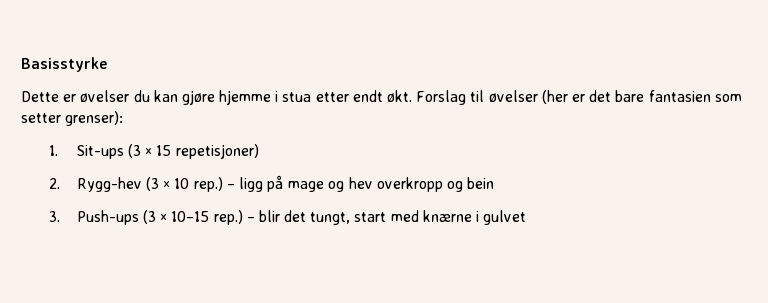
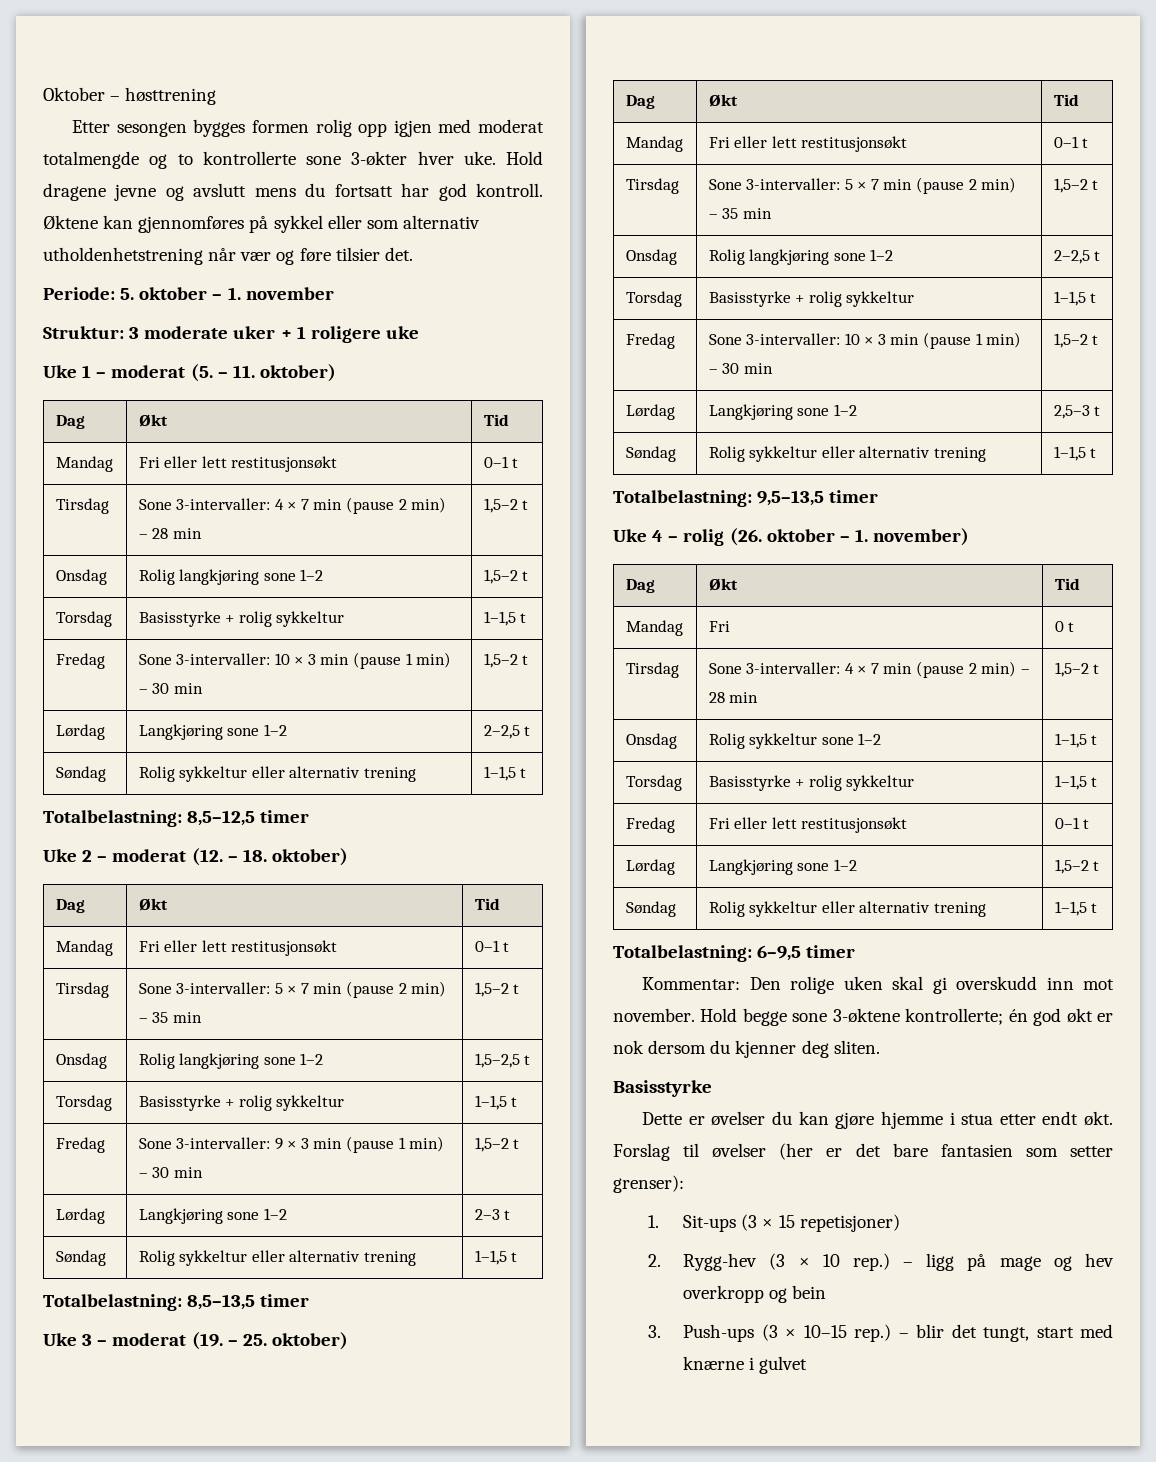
+ Oktober – høsttrening
+ Etter sesongen bygges formen rolig opp igjen med moderat totalmengde og to kontrollerte sone 3-økter hver uke. Hold dragene jevne og avslutt mens du fortsatt har god kontroll. Øktene kan gjennomføres på sykkel eller som alternativ utholdenhetstrening når vær og føre tilsier det.
+ Periode: 5. oktober – 1. november
+ Struktur: 3 moderate uker + 1 roligere uke
+ Uke 1 – moderat (5. – 11. oktober)
+ Dag | Økt | Tid
+ Mandag | Fri eller lett restitusjonsøkt | 0–1 t
+ Tirsdag | Sone 3-intervaller: 4 × 7 min (pause 2 min) – 28 min | 1,5–2 t
+ Onsdag | Rolig langkjøring sone 1–2 | 1,5–2 t
+ Torsdag | Basisstyrke + rolig sykkeltur | 1–1,5 t
+ Fredag | Sone 3-intervaller: 10 × 3 min (pause 1 min) – 30 min | 1,5–2 t
+ Lørdag | Langkjøring sone 1–2 | 2–2,5 t
+ Søndag | Rolig sykkeltur eller alternativ trening | 1–1,5 t
+ Totalbelastning: 8,5–12,5 timer
+ Uke 2 – moderat (12. – 18. oktober)
+ Dag | Økt | Tid
+ Mandag | Fri eller lett restitusjonsøkt | 0–1 t
+ Tirsdag | Sone 3-intervaller: 5 × 7 min (pause 2 min) – 35 min | 1,5–2 t
+ Onsdag | Rolig langkjøring sone 1–2 | 1,5–2,5 t
+ Torsdag | Basisstyrke + rolig sykkeltur | 1–1,5 t
+ Fredag | Sone 3-intervaller: 9 × 3 min (pause 1 min) – 30 min | 1,5–2 t
+ Lørdag | Langkjøring sone 1–2 | 2–3 t
+ Søndag | Rolig sykkeltur eller alternativ trening | 1–1,5 t
+ Totalbelastning: 8,5–13,5 timer
+ Uke 3 – moderat (19. – 25. oktober)
+ Dag | Økt | Tid
+ Mandag | Fri eller lett restitusjonsøkt | 0–1 t
+ Tirsdag | Sone 3-intervaller: 5 × 7 min (pause 2 min) – 35 min | 1,5–2 t
+ Onsdag | Rolig langkjøring sone 1–2 | 2–2,5 t
+ Torsdag | Basisstyrke + rolig sykkeltur | 1–1,5 t
+ Fredag | Sone 3-intervaller: 10 × 3 min (pause 1 min) – 30 min | 1,5–2 t
+ Lørdag | Langkjøring sone 1–2 | 2,5–3 t
+ Søndag | Rolig sykkeltur eller alternativ trening | 1–1,5 t
+ Totalbelastning: 9,5–13,5 timer
+ Uke 4 – rolig (26. oktober – 1. november)
+ Dag | Økt | Tid
+ Mandag | Fri | 0 t
+ Tirsdag | Sone 3-intervaller: 4 × 7 min (pause 2 min) – 28 min | 1,5–2 t
+ Onsdag | Rolig sykkeltur sone 1–2 | 1–1,5 t
+ Torsdag | Basisstyrke + rolig sykkeltur | 1–1,5 t
+ Fredag | Fri eller lett restitusjonsøkt | 0–1 t
+ Lørdag | Langkjøring sone 1–2 | 1,5–2 t
+ Søndag | Rolig sykkeltur eller alternativ trening | 1–1,5 t
+ Totalbelastning: 6–9,5 timer
+ Kommentar: Den rolige uken skal gi overskudd inn mot november. Hold begge sone 3-øktene kontrollerte; én god økt er nok dersom du kjenner deg sliten.

